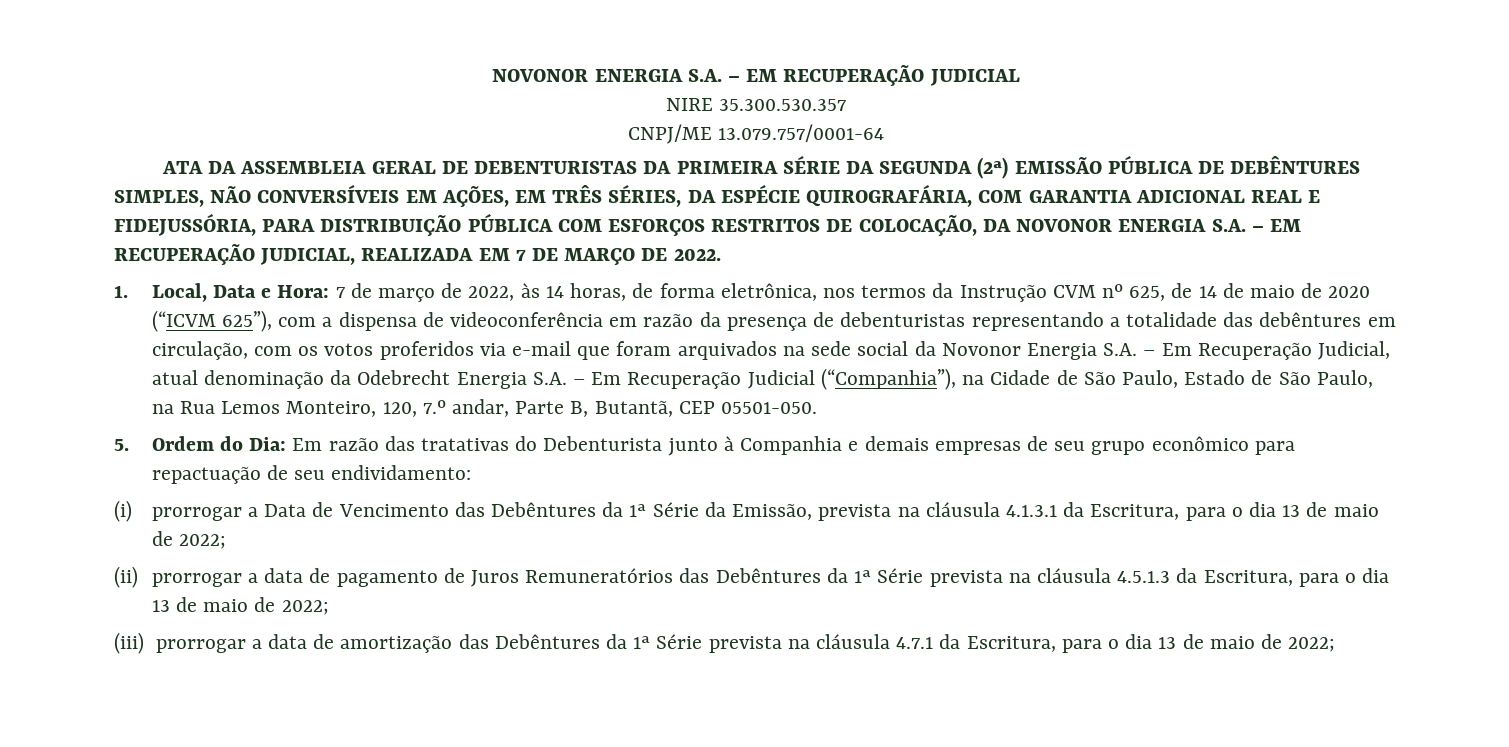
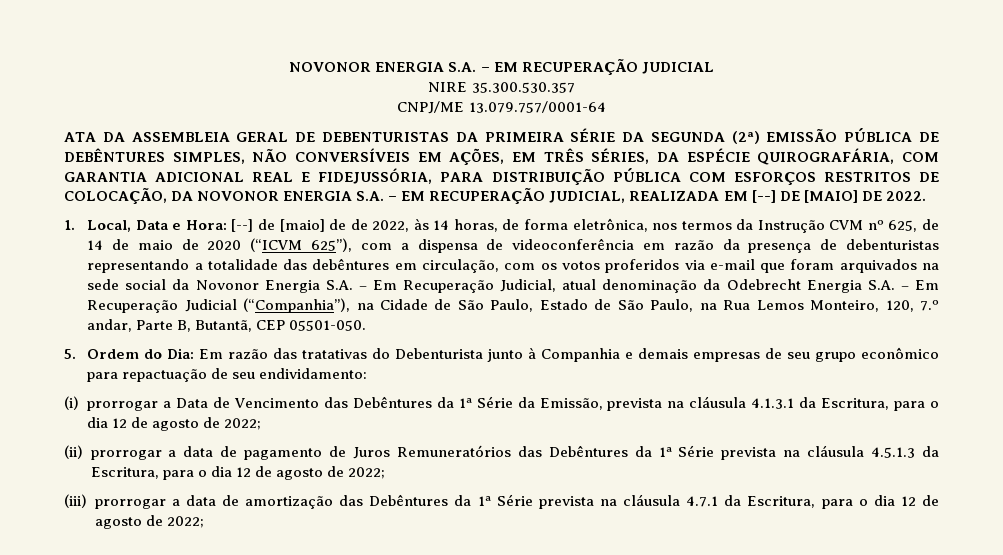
- ATA DA ASSEMBLEIA GERAL DE DEBENTURISTAS DA PRIMEIRA SÉRIE DA SEGUNDA (2ª) EMISSÃO PÚBLICA DE DEBÊNTURES SIMPLES, NÃO CONVERSÍVEIS EM AÇÕES, EM TRÊS SÉRIES, DA ESPÉCIE QUIROGRAFÁRIA, COM GARANTIA ADICIONAL REAL E FIDEJUSSÓRIA, PARA DISTRIBUIÇÃO PÚBLICA COM ESFORÇOS RESTRITOS DE COLOCAÇÃO, DA NOVONOR ENERGIA S.A. – EM RECUPERAÇÃO JUDICIAL, REALIZADA EM 7 DE MARÇO DE 2022.
+ ATA DA ASSEMBLEIA GERAL DE DEBENTURISTAS DA PRIMEIRA SÉRIE DA SEGUNDA (2ª) EMISSÃO PÚBLICA DE DEBÊNTURES SIMPLES, NÃO CONVERSÍVEIS EM AÇÕES, EM TRÊS SÉRIES, DA ESPÉCIE QUIROGRAFÁRIA, COM GARANTIA ADICIONAL REAL E FIDEJUSSÓRIA, PARA DISTRIBUIÇÃO PÚBLICA COM ESFORÇOS RESTRITOS DE COLOCAÇÃO, DA NOVONOR ENERGIA S.A. – EM RECUPERAÇÃO JUDICIAL, REALIZADA EM [--] DE [MAIO] DE 2022.
- 7 de março de 2022, às 14 horas, de forma eletrônica, nos termos da Instrução CVM nº 625, de 14 de maio de 2020 (“ICVM 625”), com a dispensa de videoconferência em razão da presença de debenturistas representando a totalidade das debêntures em circulação, com os votos proferidos via e-mail que foram arquivados na sede social da Novonor Energia S.A. – Em Recuperação Judicial, atual denominação da Odebrecht Energia S.A. – Em Recuperação Judicial (“Companhia”), na Cidade de São Paulo, Estado de São Paulo, na Rua Lemos Monteiro, 120, 7.º andar, Parte B, Butantã, CEP 05501-050.
+ [--] de [maio] de de 2022, às 14 horas, de forma eletrônica, nos termos da Instrução CVM nº 625, de 14 de maio de 2020 (“ICVM 625”), com a dispensa de videoconferência em razão da presença de debenturistas representando a totalidade das debêntures em circulação, com os votos proferidos via e-mail que foram arquivados na sede social da Novonor Energia S.A. – Em Recuperação Judicial, atual denominação da Odebrecht Energia S.A. – Em Recuperação Judicial (“Companhia”), na Cidade de São Paulo, Estado de São Paulo, na Rua Lemos Monteiro, 120, 7.º andar, Parte B, Butantã, CEP 05501-050.
- (i) prorrogar a Data de Vencimento das Debêntures da 1ª Série da Emissão, prevista na cláusula 4.1.3.1 da Escritura, para o dia 13 de maio de 2022;
+ (i) prorrogar a Data de Vencimento das Debêntures da 1ª Série da Emissão, prevista na cláusula 4.1.3.1 da Escritura, para o dia 12 de agosto de 2022;
- (ii) prorrogar a data de pagamento de Juros Remuneratórios das Debêntures da 1ª Série prevista na cláusula 4.5.1.3 da Escritura, para o dia 13 de maio de 2022;
+ (ii) prorrogar a data de pagamento de Juros Remuneratórios das Debêntures da 1ª Série prevista na cláusula 4.5.1.3 da Escritura, para o dia 12 de agosto de 2022;
- (iii) prorrogar a data de amortização das Debêntures da 1ª Série prevista na cláusula 4.7.1 da Escritura, para o dia 13 de maio de 2022;
+ (iii) prorrogar a data de amortização das Debêntures da 1ª Série prevista na cláusula 4.7.1 da Escritura, para o dia 12 de agosto de 2022;

